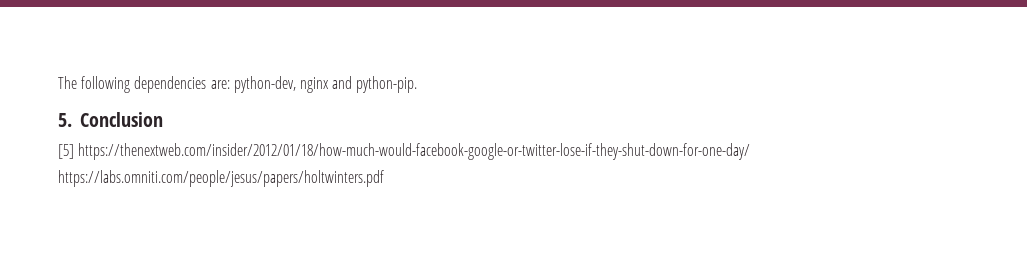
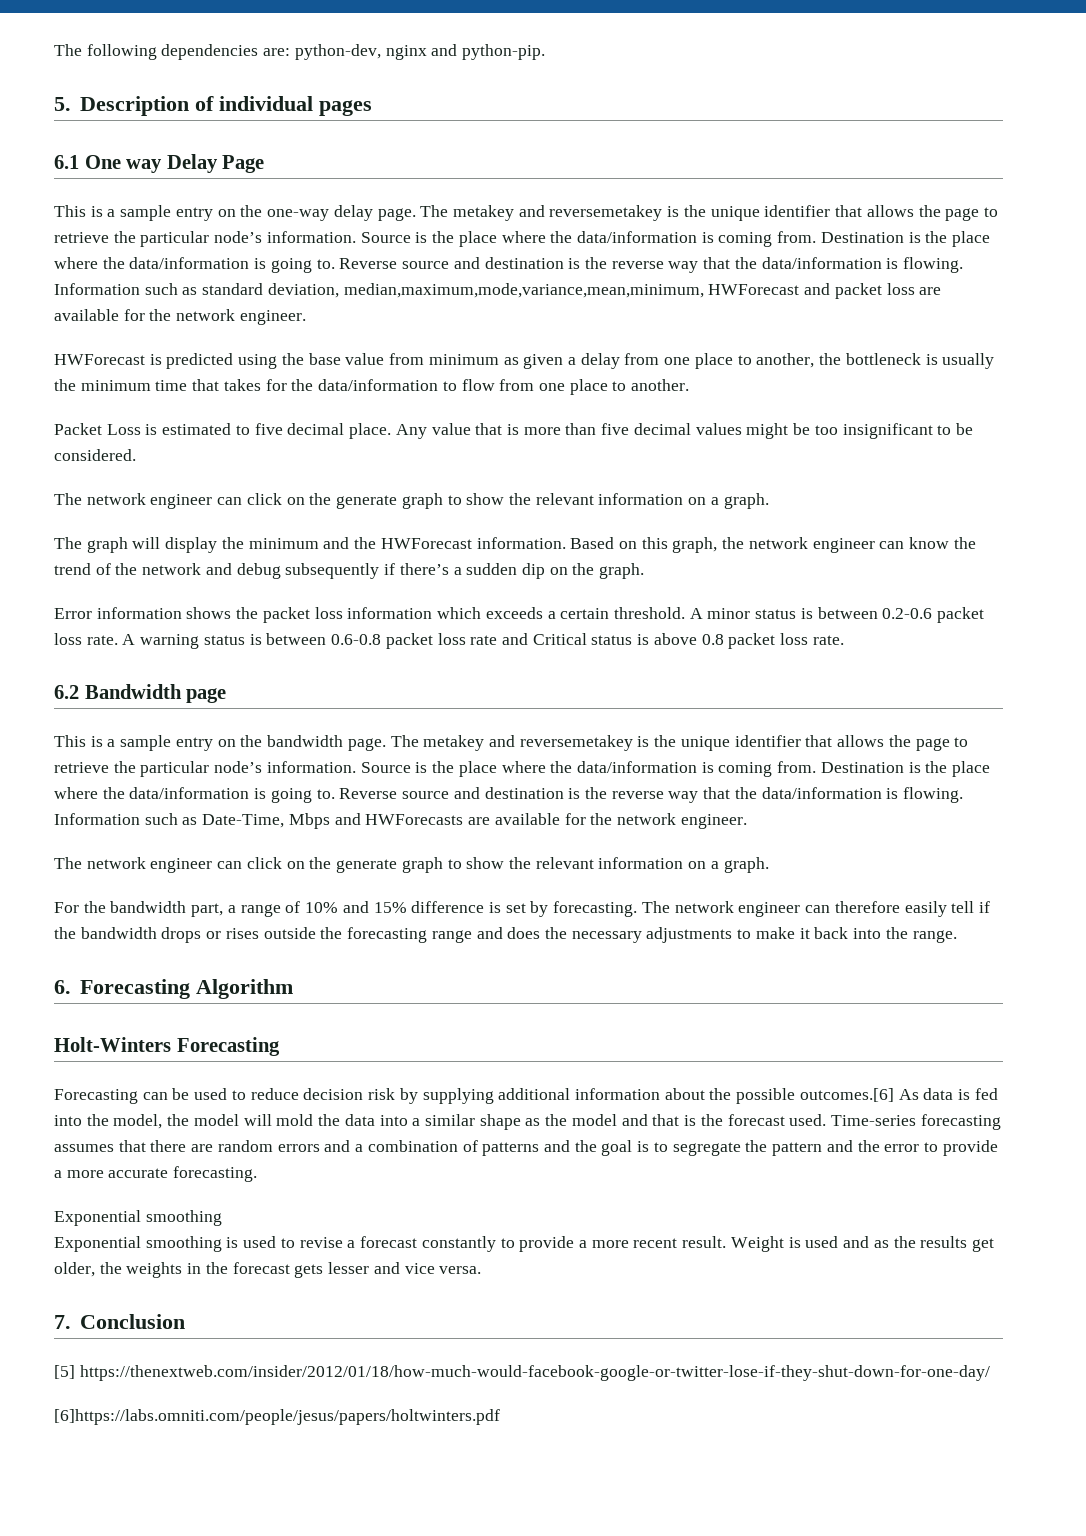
- 5. Conclusion
+ 5. Description of individual pages
+ 6.1 One way Delay Page
+ This is a sample entry on the one-way delay page. The metakey and reversemetakey is the unique identifier that allows the page to retrieve the particular node’s information. Source is the place where the data/information is coming from. Destination is the place where the data/information is going to. Reverse source and destination is the reverse way that the data/information is flowing. Information such as standard deviation, median,maximum,mode,variance,mean,minimum, HWForecast and packet loss are available for the network engineer.
+ HWForecast is predicted using the base value from minimum as given a delay from one place to another, the bottleneck is usually the minimum time that takes for the data/information to flow from one place to another.
+ Packet Loss is estimated to five decimal place. Any value that is more than five decimal values might be too insignificant to be considered.
+ The network engineer can click on the generate graph to show the relevant information on a graph.
+ The graph will display the minimum and the HWForecast information. Based on this graph, the network engineer can know the trend of the network and debug subsequently if there’s a sudden dip on the graph.
+ Error information shows the packet loss information which exceeds a certain threshold. A minor status is between 0.2-0.6 packet loss rate. A warning status is between 0.6-0.8 packet loss rate and Critical status is above 0.8 packet loss rate.
+ 6.2 Bandwidth page
+ This is a sample entry on the bandwidth page. The metakey and reversemetakey is the unique identifier that allows the page to retrieve the particular node’s information. Source is the place where the data/information is coming from. Destination is the place where the data/information is going to. Reverse source and destination is the reverse way that the data/information is flowing. Information such as Date-Time, Mbps and HWForecasts are available for the network engineer.
+ The network engineer can click on the generate graph to show the relevant information on a graph.
+ For the bandwidth part, a range of 10% and 15% difference is set by forecasting. The network engineer can therefore easily tell if the bandwidth drops or rises outside the forecasting range and does the necessary adjustments to make it back into the range.
+ 6. Forecasting Algorithm
+ Holt-Winters Forecasting
+ Forecasting can be used to reduce decision risk by supplying additional information about the possible outcomes.[6] As data is fed into the model, the model will mold the data into a similar shape as the model and that is the forecast used. Time-series forecasting assumes that there are random errors and a combination of patterns and the goal is to segregate the pattern and the error to provide a more accurate forecasting.
+ Exponential smoothing
+ Exponential smoothing is used to revise a forecast constantly to provide a more recent result. Weight is used and as the results get older, the weights in the forecast gets lesser and vice versa.
+ 7. Conclusion
- https://labs.omniti.com/people/jesus/papers/holtwinters.pdf
+ [6]https://labs.omniti.com/people/jesus/papers/holtwinters.pdf

